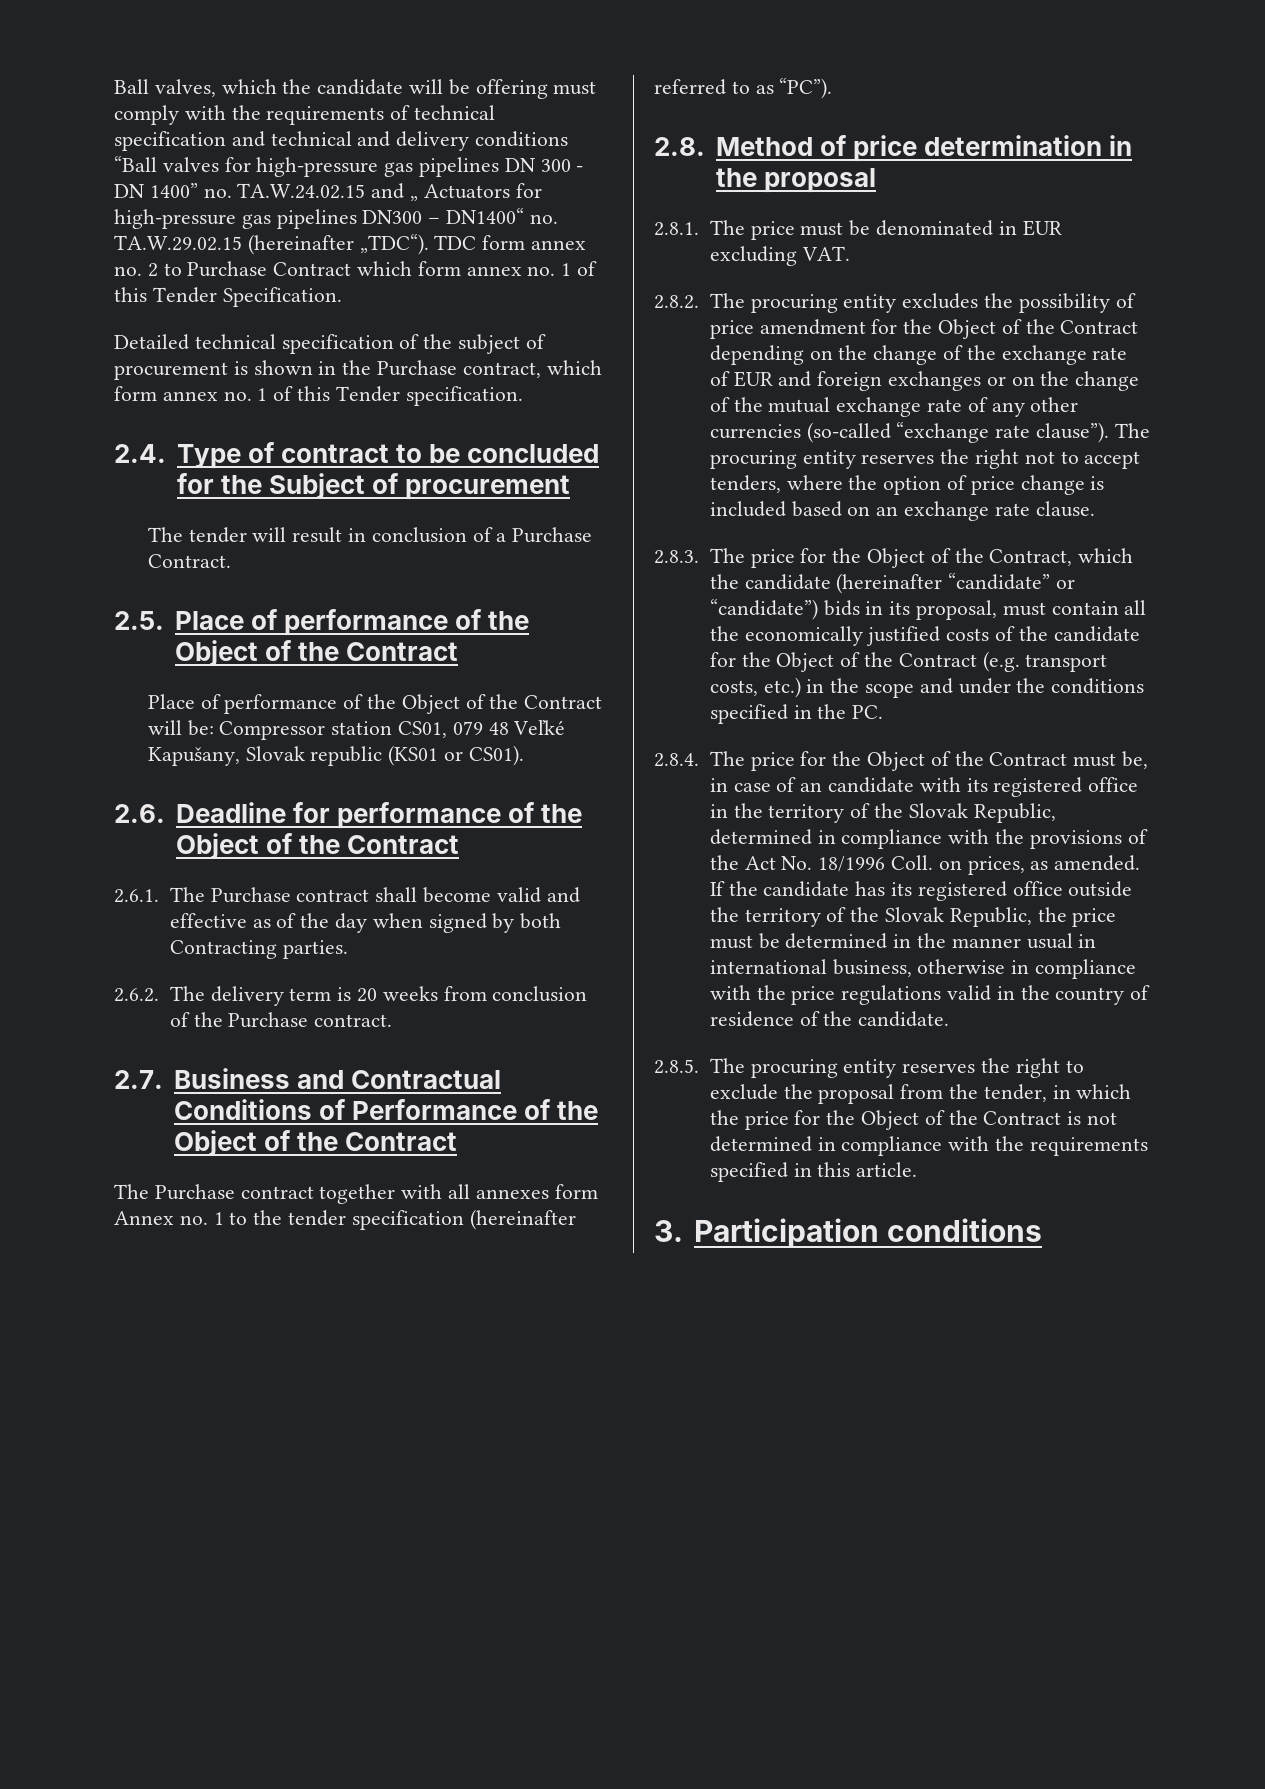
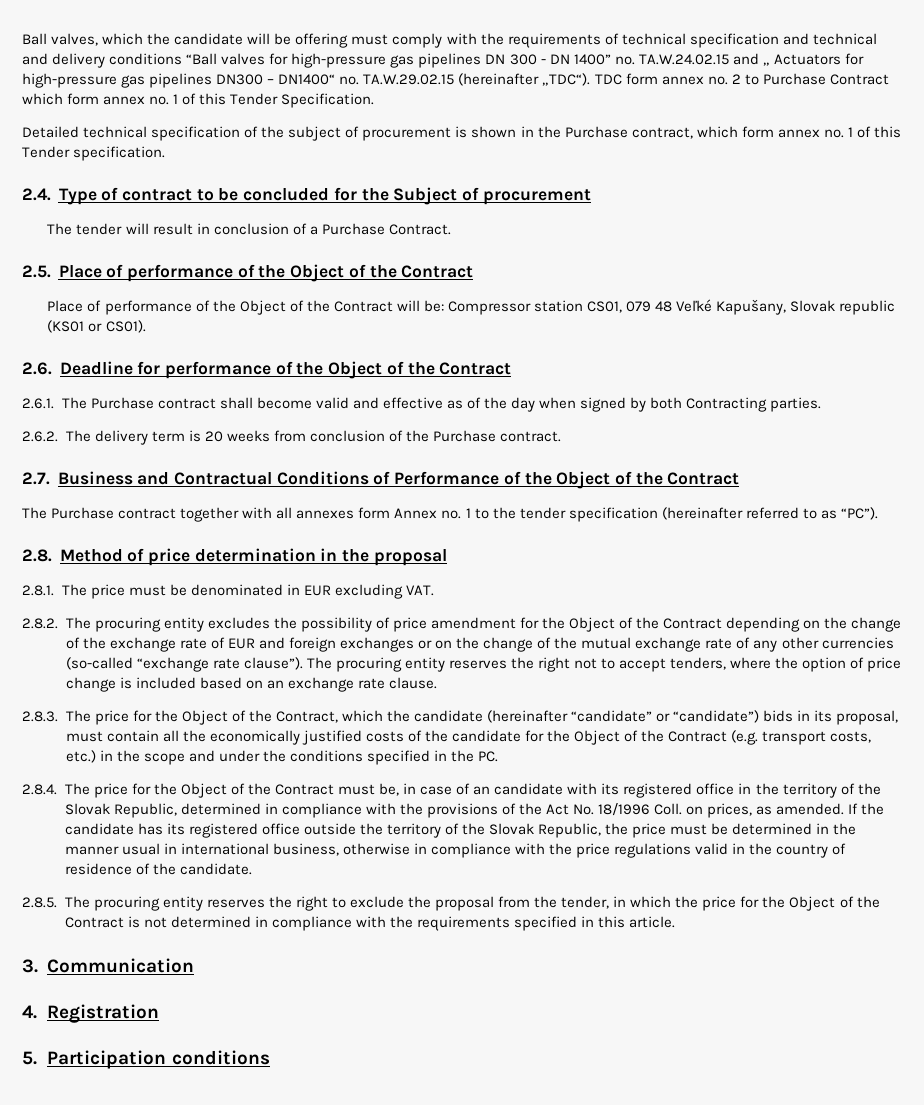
- 3. Participation conditions
+ 3. Communication
+ 4. Registration
+ 5. Participation conditions

